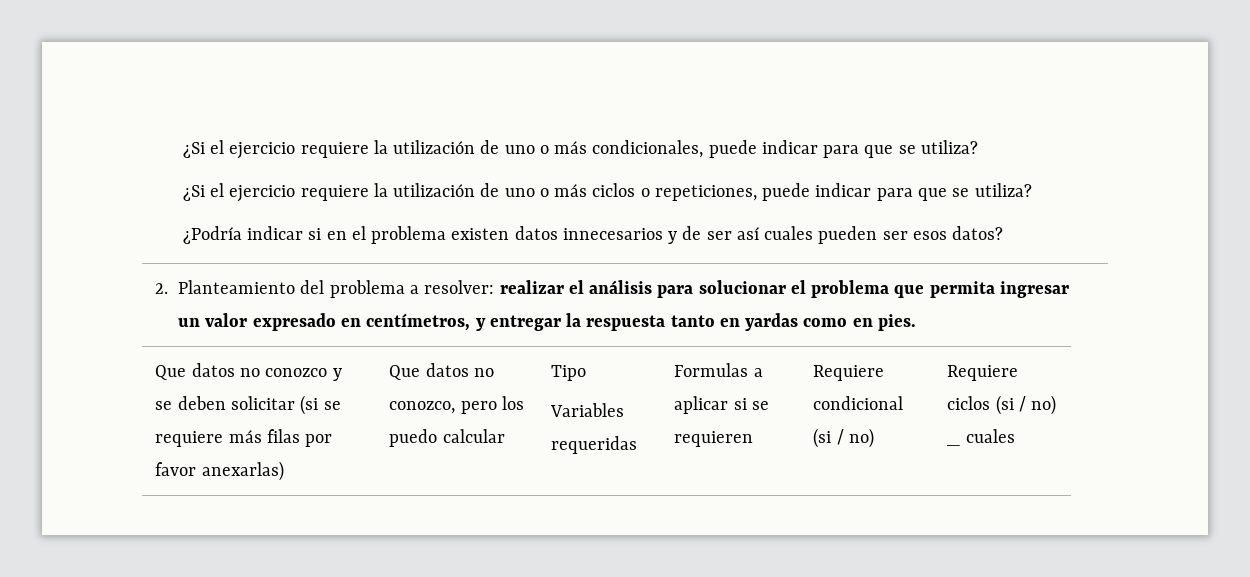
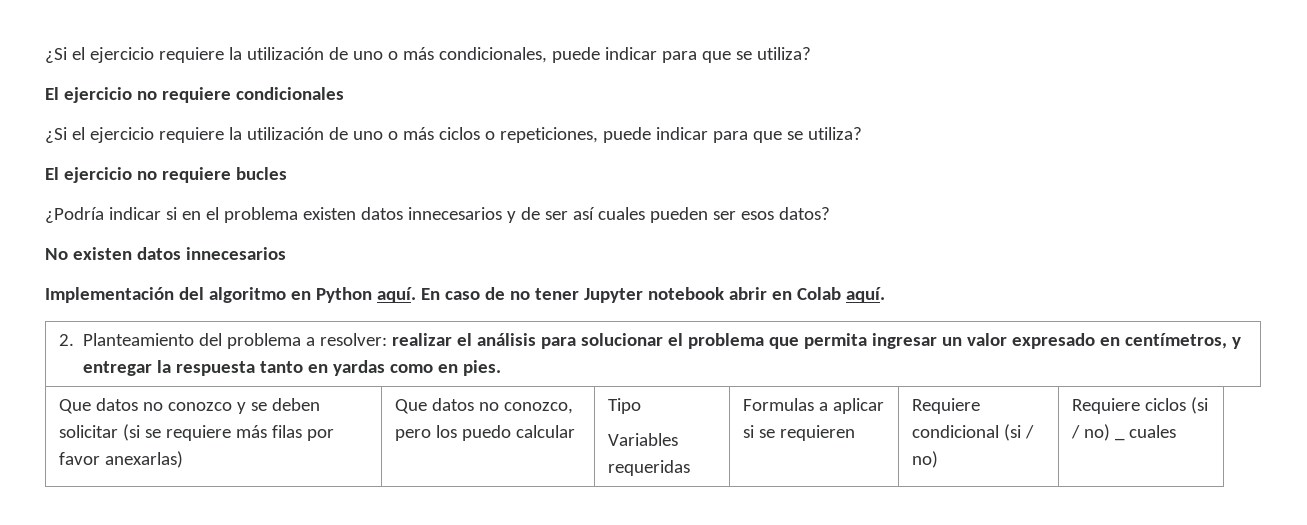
+ El ejercicio no requiere condicionales
+ El ejercicio no requiere bucles
+ No existen datos innecesarios
+ Implementación del algoritmo en Python aquí. En caso de no tener Jupyter notebook abrir en Colab aquí.

